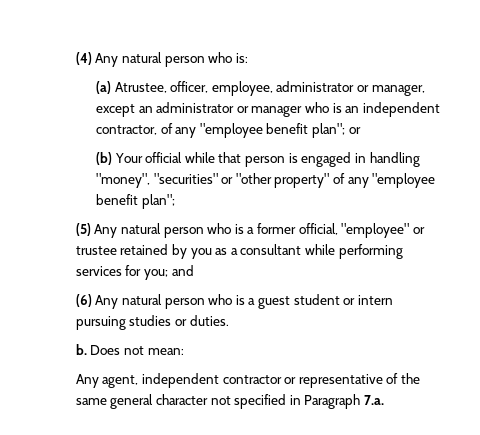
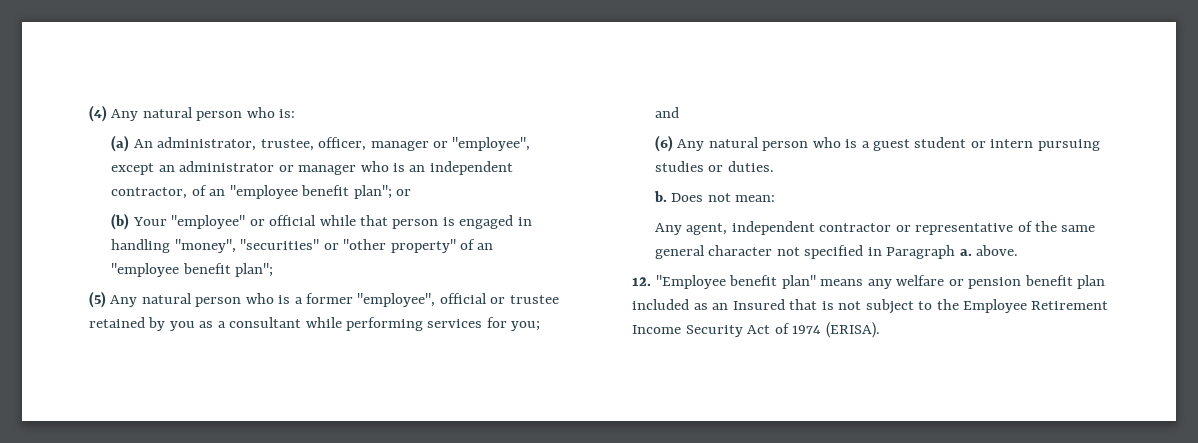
- (a) Atrustee, officer, employee, administrator or manager, except an administrator or manager who is an independent contractor, of any "employee benefit plan"; or
+ (a) An administrator, trustee, officer, manager or "employee", except an administrator or manager who is an independent contractor, of an "employee benefit plan"; or
- (b) Your official while that person is engaged in handling "money", "securities" or "other property" of any "employee benefit plan";
+ (b) Your "employee" or official while that person is engaged in handling "money", "securities" or "other property" of an "employee benefit plan";
- (5) Any natural person who is a former official, "employee" or trustee retained by you as a consultant while performing services for you; and
+ (5) Any natural person who is a former "employee", official or trustee retained by you as a consultant while performing services for you; and
- Any agent, independent contractor or representative of the same general character not specified in Paragraph 7.a.
+ Any agent, independent contractor or representative of the same general character not specified in Paragraph a. above.
+ 12. "Employee benefit plan" means any welfare or pension benefit plan included as an Insured that is not subject to the Employee Retirement Income Security Act of 1974 (ERISA).

